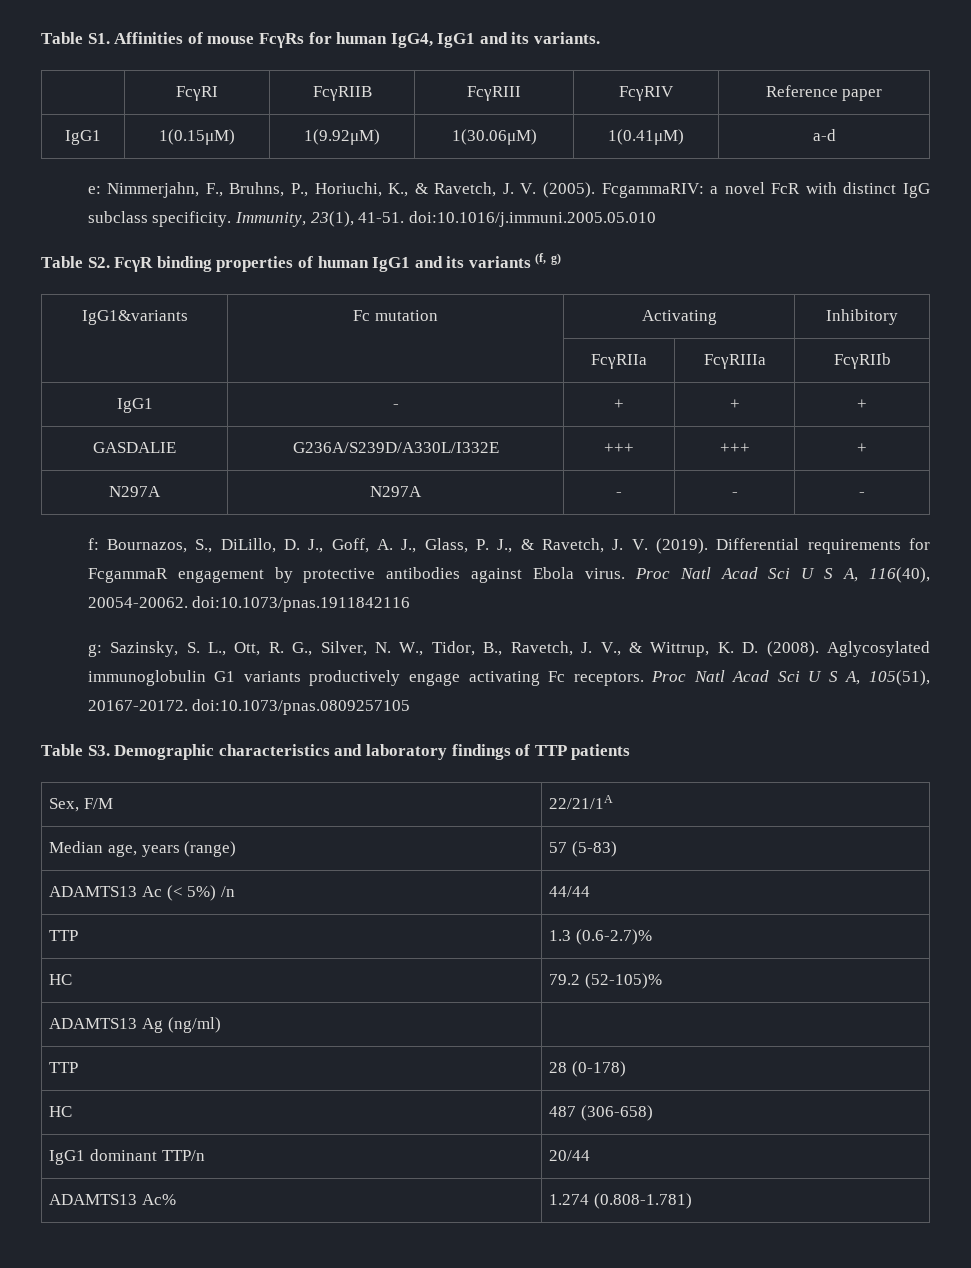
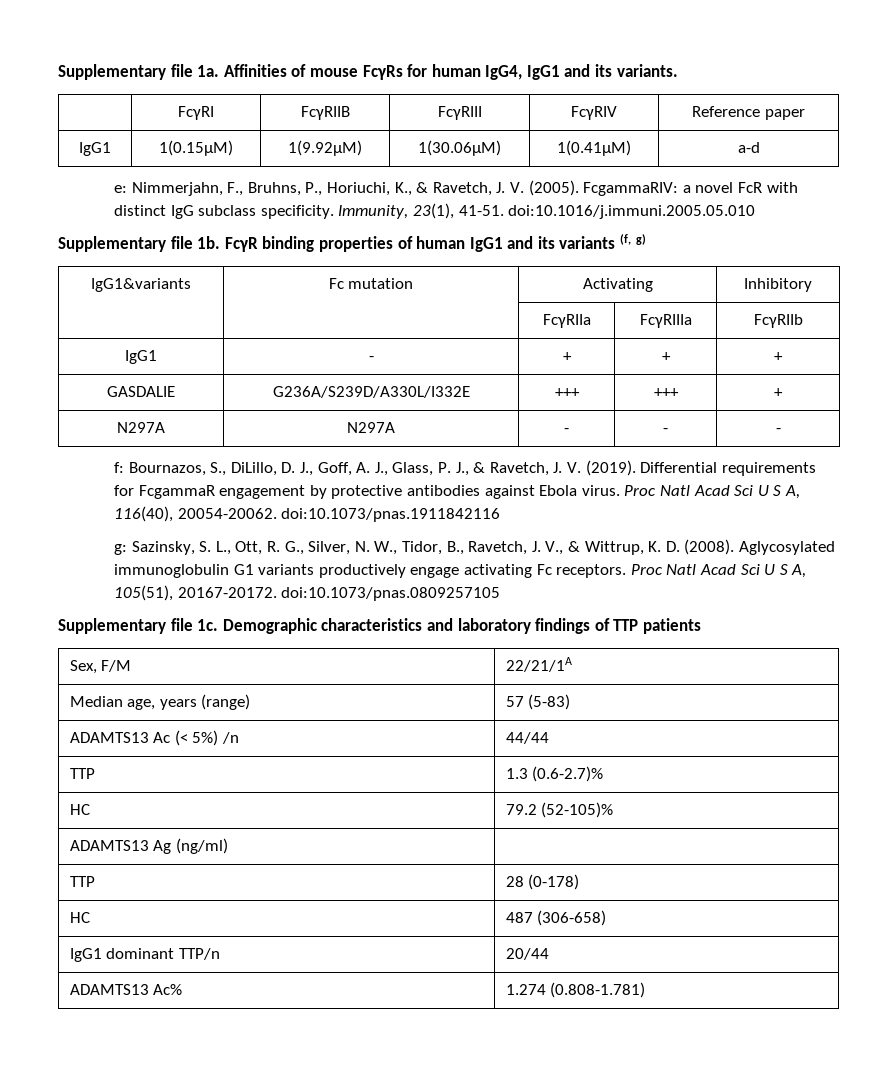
- Table S1. Affinities of mouse FcγRs for human IgG4, IgG1 and its variants.
+ Supplementary file 1a. Affinities of mouse FcγRs for human IgG4, IgG1 and its variants.
- Table S2. FcγR binding properties of human IgG1 and its variants (f, g)
+ Supplementary file 1b. FcγR binding properties of human IgG1 and its variants (f, g)
- Table S3. Demographic characteristics and laboratory findings of TTP patients
+ Supplementary file 1c. Demographic characteristics and laboratory findings of TTP patients

